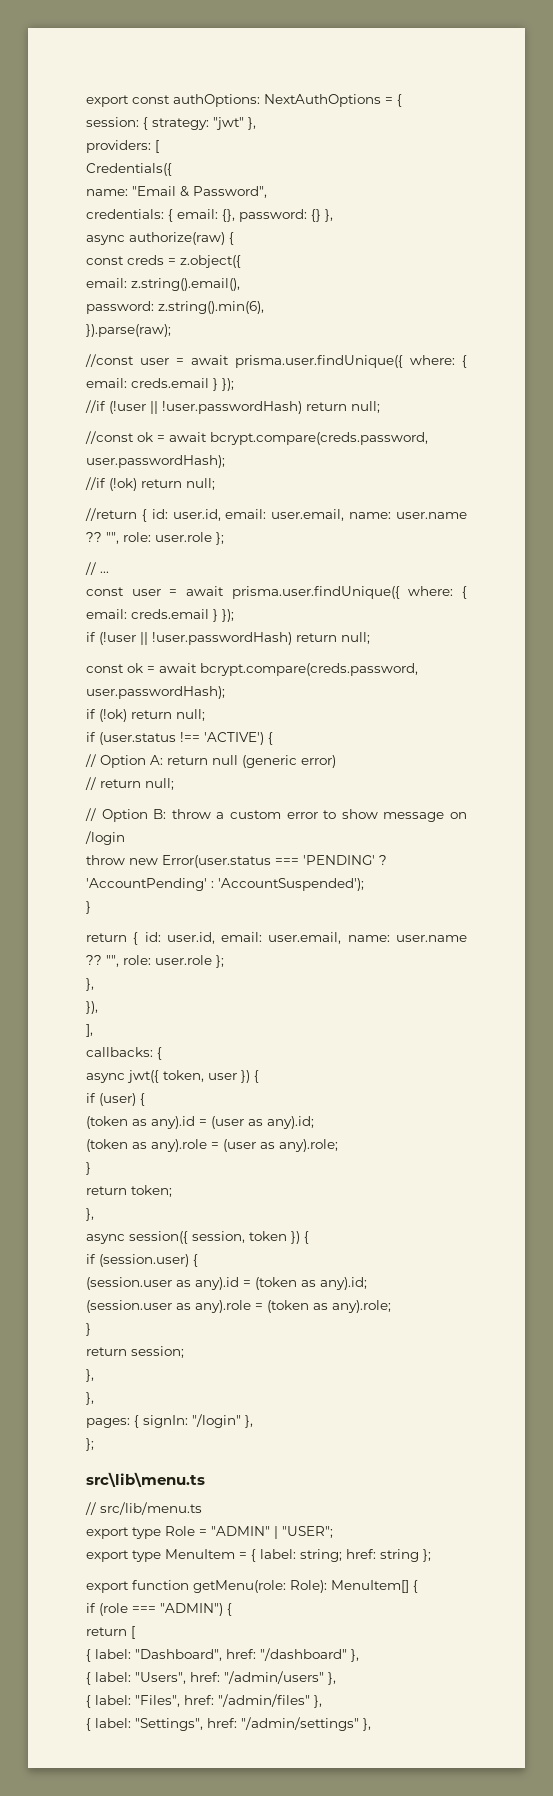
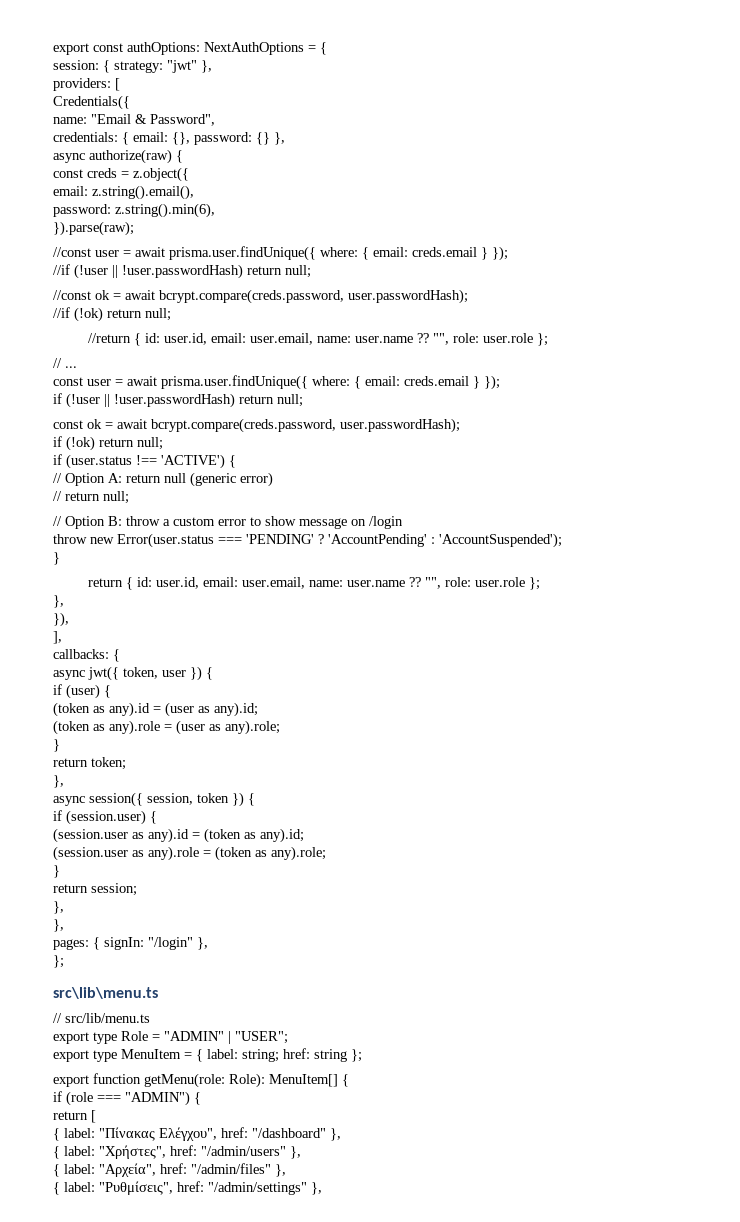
- { label: "Dashboard", href: "/dashboard" },
+ { label: "Πίνακας Ελέγχου", href: "/dashboard" },
- { label: "Users", href: "/admin/users" },
+ { label: "Χρήστες", href: "/admin/users" },
- { label: "Files", href: "/admin/files" },
+ { label: "Αρχεία", href: "/admin/files" },
- { label: "Settings", href: "/admin/settings" },
+ { label: "Ρυθμίσεις", href: "/admin/settings" },

